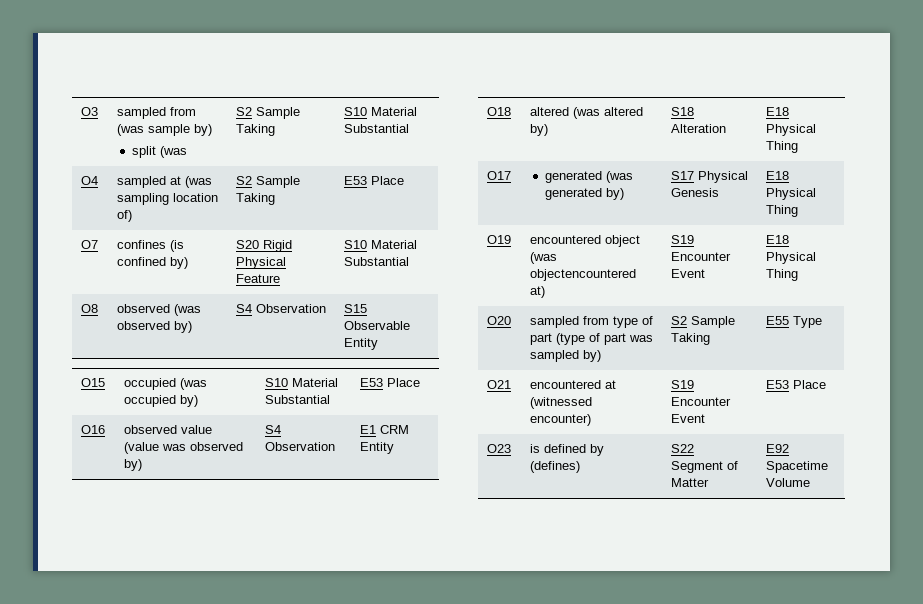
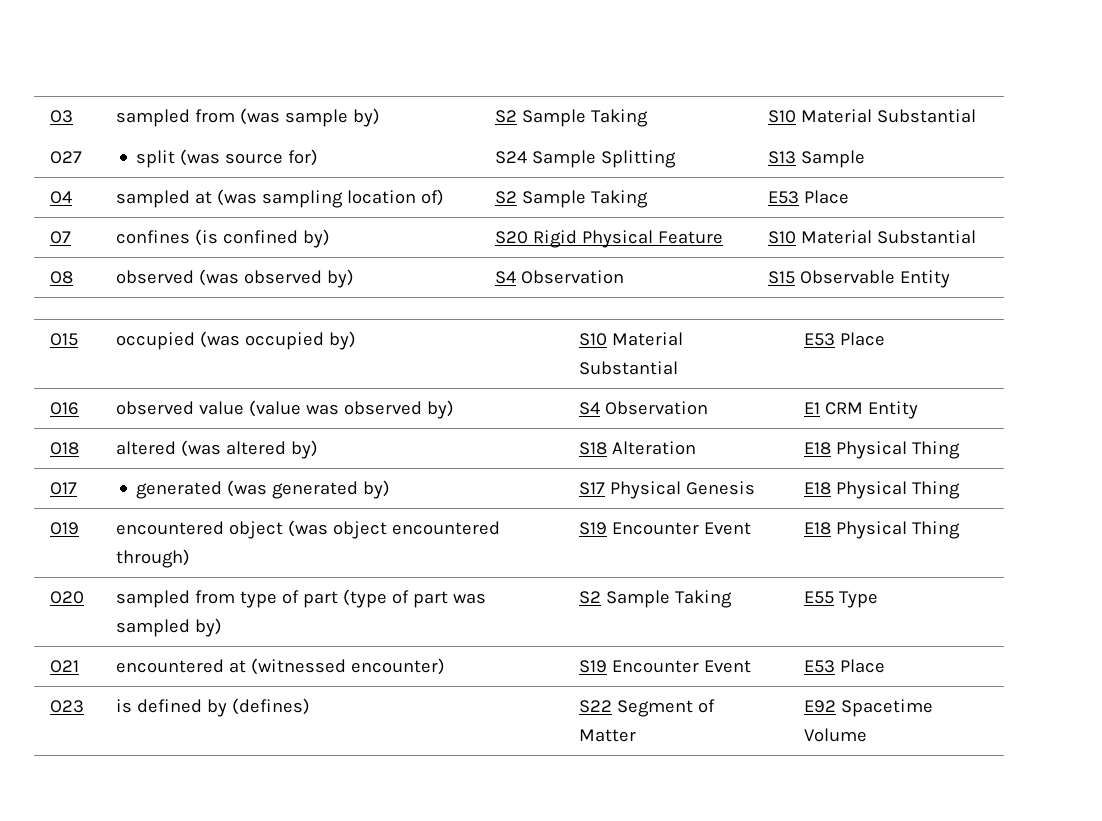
- O3 | sampled from (was sample by)
- split (was | S2 Sample Taking | S10 Material Substantial
+ O3
+ O27 | sampled from (was sample by)
+ split (was source for) | S2 Sample Taking
+ S24 Sample Splitting | S10 Material Substantial
+ S13 Sample
- O19 | encountered object (was objectencountered at) | S19 Encounter Event | E18 Physical Thing
+ O19 | encountered object (was object encountered through) | S19 Encounter Event | E18 Physical Thing

